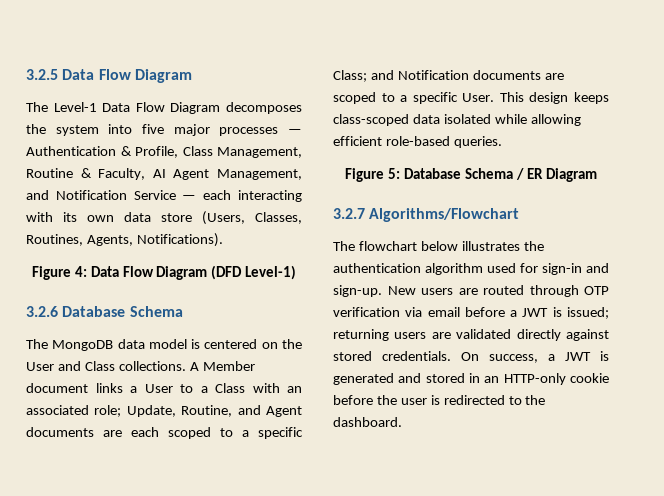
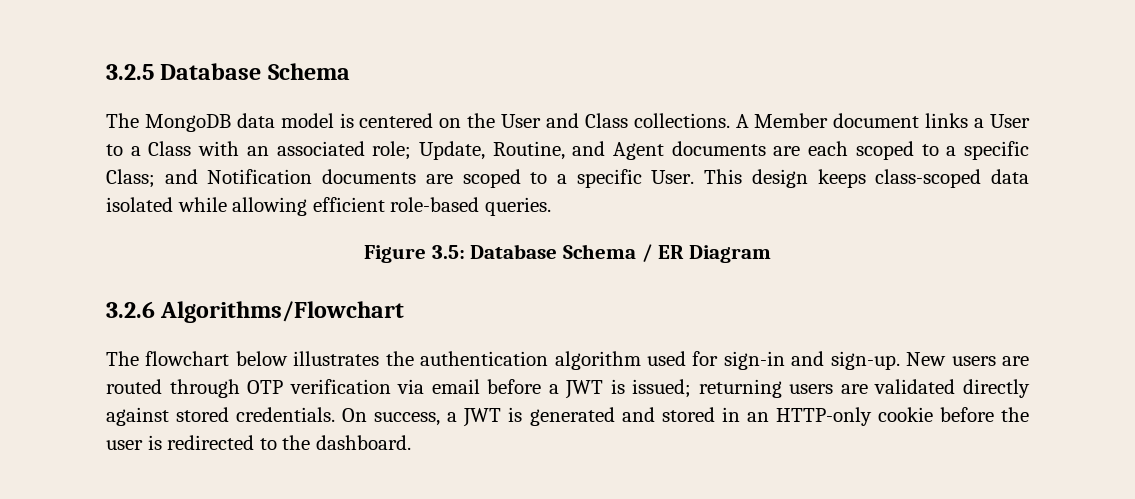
- 3.2.5 Data Flow Diagram
- The Level-1 Data Flow Diagram decomposes the system into five major processes — Authentication & Profile, Class Management, Routine & Faculty, AI Agent Management, and Notification Service — each interacting with its own data store (Users, Classes, Routines, Agents, Notifications).
- Figure 4: Data Flow Diagram (DFD Level-1)
- 3.2.6 Database Schema
+ 3.2.5 Database Schema
- Figure 5: Database Schema / ER Diagram
+ Figure 3.5: Database Schema / ER Diagram
- 3.2.7 Algorithms/Flowchart
+ 3.2.6 Algorithms/Flowchart

